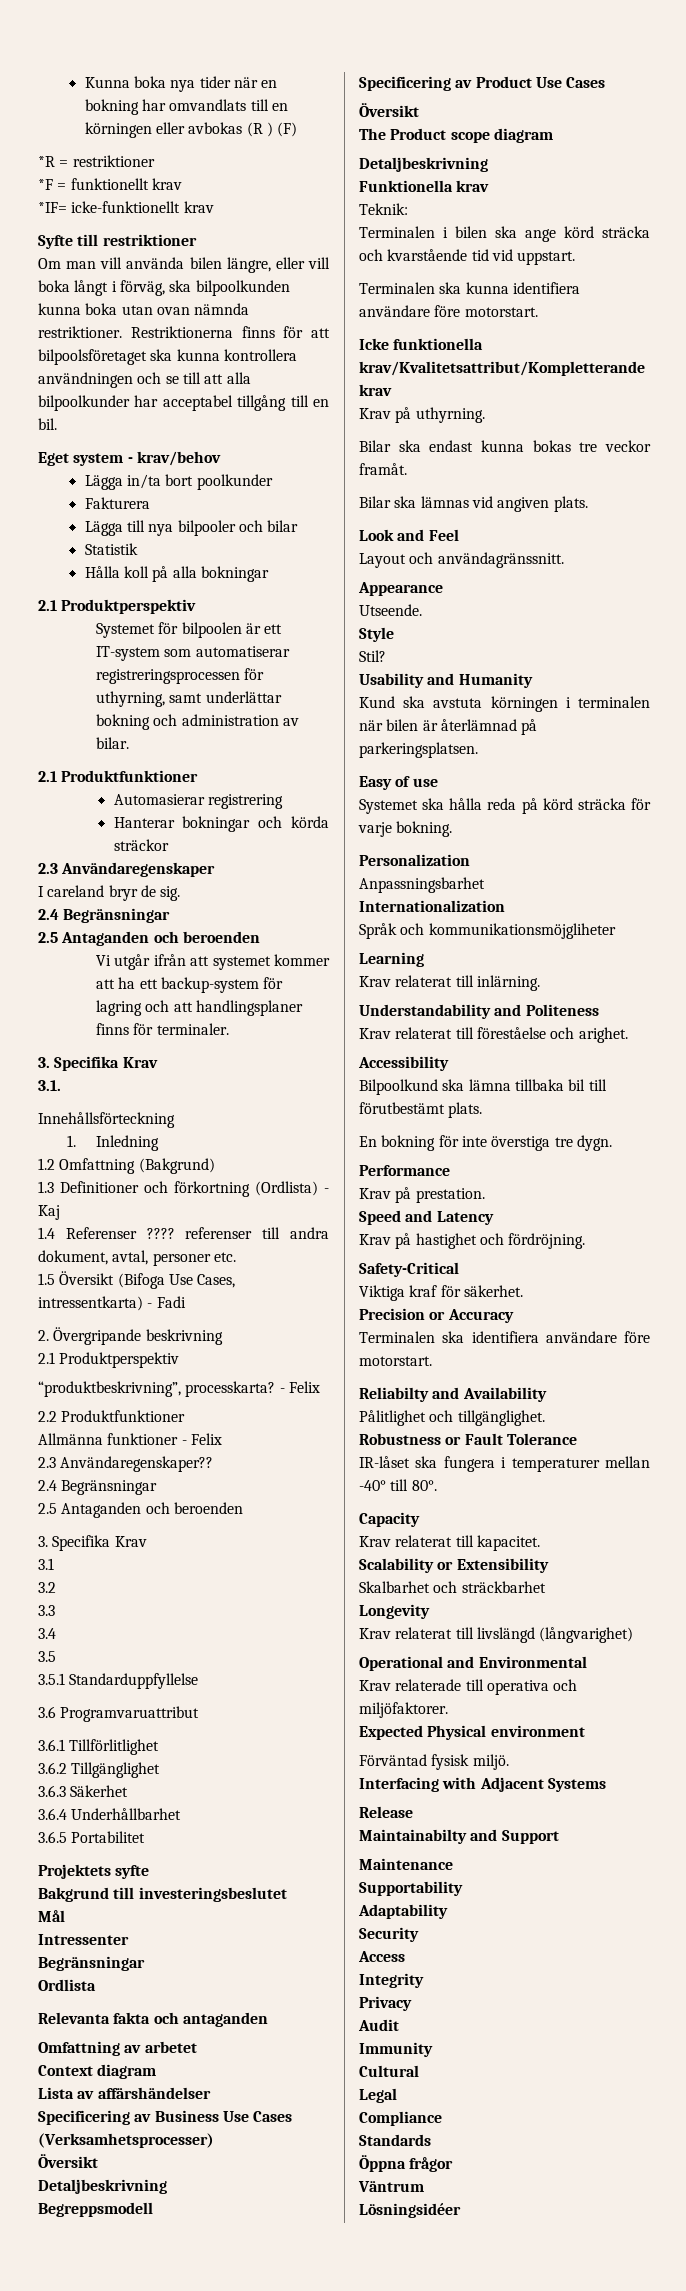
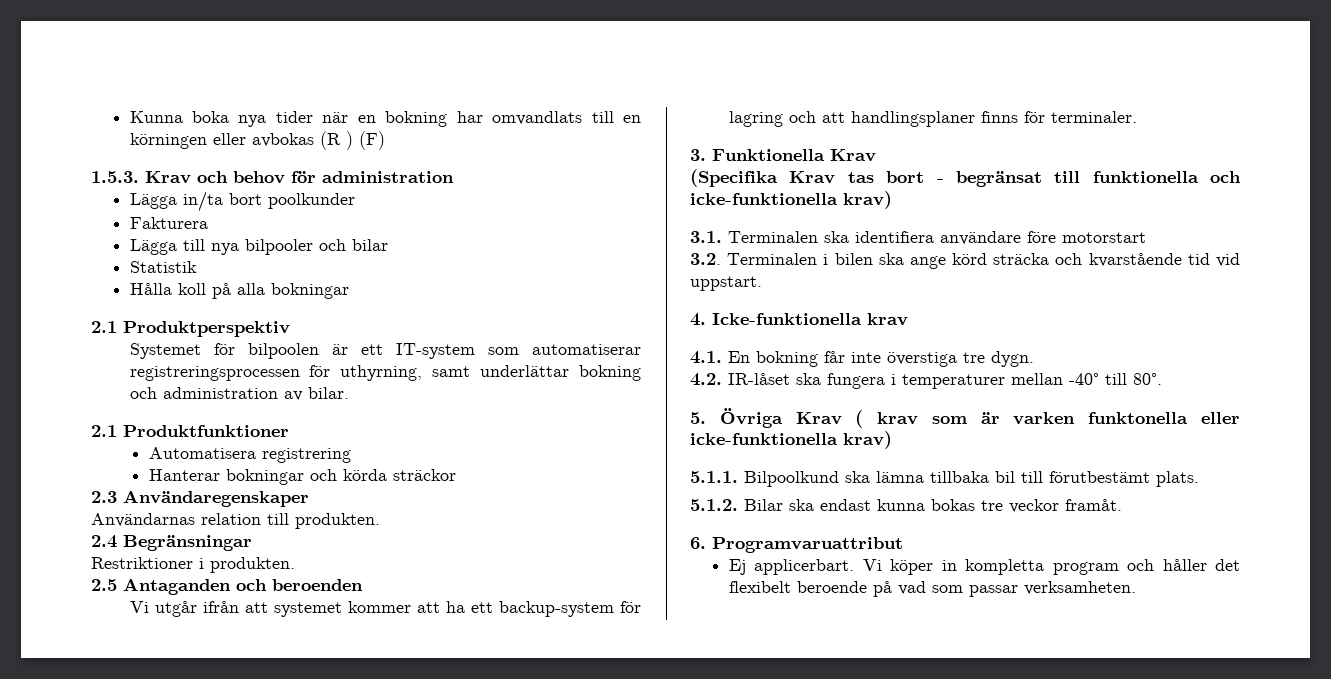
- *R = restriktioner
- *F = funktionellt krav
- *IF= icke-funktionellt krav
- Syfte till restriktioner
- Om man vill använda bilen längre, eller vill boka långt i förväg, ska bilpoolkunden kunna boka utan ovan nämnda restriktioner. Restriktionerna finns för att bilpoolsföretaget ska kunna kontrollera användningen och se till att alla bilpoolkunder har acceptabel tillgång till en bil.
- Eget system - krav/behov
+ 1.5.3. Krav och behov för administration
- Automasierar registrering
+ Automatisera registrering
- I careland bryr de sig.
+ Användarnas relation till produkten.
  2.4 Begränsningar
+ Restriktioner i produkten.
  Vi utgår ifrån att systemet kommer att ha ett backup-system för lagring och att handlingsplaner finns för terminaler.
- 3. Specifika Krav
- 3.1.
- Innehållsförteckning
- 1. Inledning
- 1.2 Omfattning (Bakgrund)
- 1.3 Definitioner och förkortning (Ordlista) - Kaj
- 1.4 Referenser ???? referenser till andra dokument, avtal, personer etc.
- 1.5 Översikt (Bifoga Use Cases, intressentkarta) - Fadi
- 2. Övergripande beskrivning
- 2.1 Produktperspektiv
- “produktbeskrivning”, processkarta? - Felix
- 2.2 Produktfunktioner
- Allmänna funktioner - Felix
- 2.3 Användaregenskaper??
- 2.4 Begränsningar
- 2.5 Antaganden och beroenden
- 3. Specifika Krav
- 3.1
- 3.2
- 3.3
- 3.4
- 3.5
- 3.5.1 Standarduppfyllelse
- 3.6 Programvaruattribut
- 3.6.1 Tillförlitlighet
- 3.6.2 Tillgänglighet
- 3.6.3 Säkerhet
- 3.6.4 Underhållbarhet
- 3.6.5 Portabilitet
- Projektets syfte
- Bakgrund till investeringsbeslutet
- Mål
- Intressenter
- Begränsningar
- Ordlista
- Relevanta fakta och antaganden
- Omfattning av arbetet
- Context diagram
- Lista av affärshändelser
- Specificering av Business Use Cases (Verksamhetsprocesser)
- Översikt
- Detaljbeskrivning
- Begreppsmodell
- Specificering av Product Use Cases
- Översikt
- The Product scope diagram
- Detaljbeskrivning
- Funktionella krav
- Teknik:
- Terminalen i bilen ska ange körd sträcka och kvarstående tid vid uppstart.
+ 3. Funktionella Krav
+ (Specifika Krav tas bort - begränsat till funktionella och icke-funktionella krav)
+ 3.1. Terminalen ska identifiera användare före motorstart
+ 3.2. Terminalen i bilen ska ange körd sträcka och kvarstående tid vid uppstart.
- Terminalen ska kunna identifiera användare före motorstart.
- Icke funktionella krav/Kvalitetsattribut/Kompletterande krav
- Krav på uthyrning.
- Bilar ska endast kunna bokas tre veckor framåt.
- Bilar ska lämnas vid angiven plats.
- Look and Feel
- Layout och användagränssnitt.
- Appearance
- Utseende.
- Style
- Stil?
- Usability and Humanity
- Kund ska avstuta körningen i terminalen när bilen är återlämnad på parkeringsplatsen.
- Easy of use
- Systemet ska hålla reda på körd sträcka för varje bokning.
- Personalization
- Anpassningsbarhet
- Internationalization
- Språk och kommunikationsmöjgliheter
- Learning
- Krav relaterat till inlärning.
- Understandability and Politeness
- Krav relaterat till föreståelse och arighet.
- Accessibility
- Bilpoolkund ska lämna tillbaka bil till förutbestämt plats.
- En bokning för inte överstiga tre dygn.
+ 4. Icke-funktionella krav
+ 4.1. En bokning får inte överstiga tre dygn.
- Performance
- Krav på prestation.
- Speed and Latency
- Krav på hastighet och fördröjning.
- Safety-Critical
- Viktiga kraf för säkerhet.
- Precision or Accuracy
- Terminalen ska identifiera användare före motorstart.
- Reliabilty and Availability
- Pålitlighet och tillgänglighet.
- Robustness or Fault Tolerance
- IR-låset ska fungera i temperaturer mellan -40° till 80°.
+ 4.2. IR-låset ska fungera i temperaturer mellan -40° till 80°.
- Capacity
- Krav relaterat till kapacitet.
- Scalability or Extensibility
- Skalbarhet och sträckbarhet
- Longevity
- Krav relaterat till livslängd (långvarighet)
- Operational and Environmental
- Krav relaterade till operativa och miljöfaktorer.
- Expected Physical environment
- Förväntad fysisk miljö.
- Interfacing with Adjacent Systems
- Release
- Maintainabilty and Support
- Maintenance
- Supportability
- Adaptability
- Security
- Access
- Integrity
- Privacy
- Audit
- Immunity
- Cultural
- Legal
- Compliance
- Standards
- Öppna frågor
- Väntrum
- Lösningsidéer
+ 5. Övriga Krav ( krav som är varken funktonella eller icke-funktionella krav)
+ 5.1.1. Bilpoolkund ska lämna tillbaka bil till förutbestämt plats.
+ 5.1.2. Bilar ska endast kunna bokas tre veckor framåt.
+ 6. Programvaruattribut
+ Ej applicerbart. Vi köper in kompletta program och håller det flexibelt beroende på vad som passar verksamheten.

